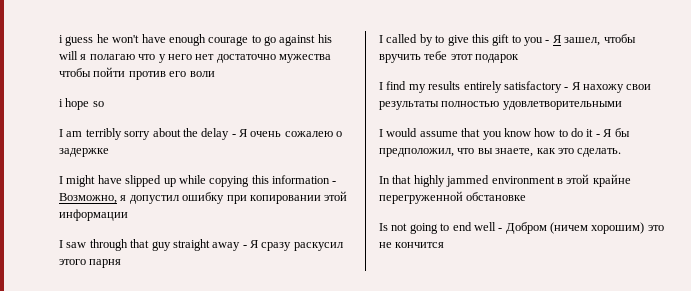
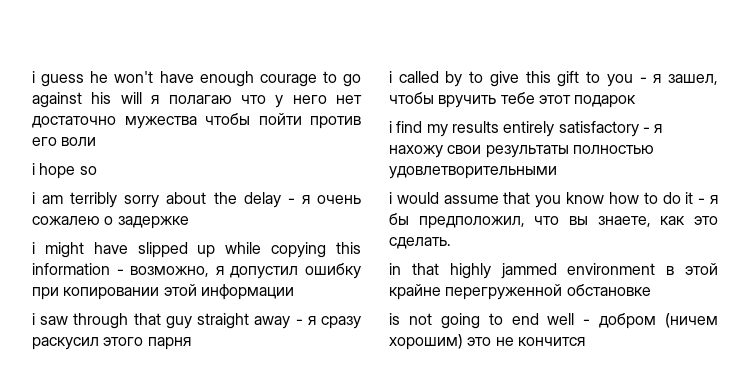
- I am terribly sorry about the delay - Я очень сожалею о задержке
+ i am terribly sorry about the delay - я очень сожалею о задержке
- I might have slipped up while copying this information - Возможно, я допустил ошибку при копировании этой информации
+ i might have slipped up while copying this information - возможно, я допустил ошибку при копировании этой информации
- I saw through that guy straight away - Я сразу раскусил этого парня
+ i saw through that guy straight away - я сразу раскусил этого парня
- I called by to give this gift to you - Я зашел, чтобы вручить тебе этот подарок
+ i called by to give this gift to you - я зашел, чтобы вручить тебе этот подарок
- I find my results entirely satisfactory - Я нахожу свои результаты полностью удовлетворительными
+ i find my results entirely satisfactory - я нахожу свои результаты полностью удовлетворительными
- I would assume that you know how to do it - Я бы предположил, что вы знаете, как это сделать.
+ i would assume that you know how to do it - я бы предположил, что вы знаете, как это сделать.
- In that highly jammed environment в этой крайне перегруженной обстановке
+ in that highly jammed environment в этой крайне перегруженной обстановке
- Is not going to end well - Добром (ничем хорошим) это не кончится
+ is not going to end well - добром (ничем хорошим) это не кончится

